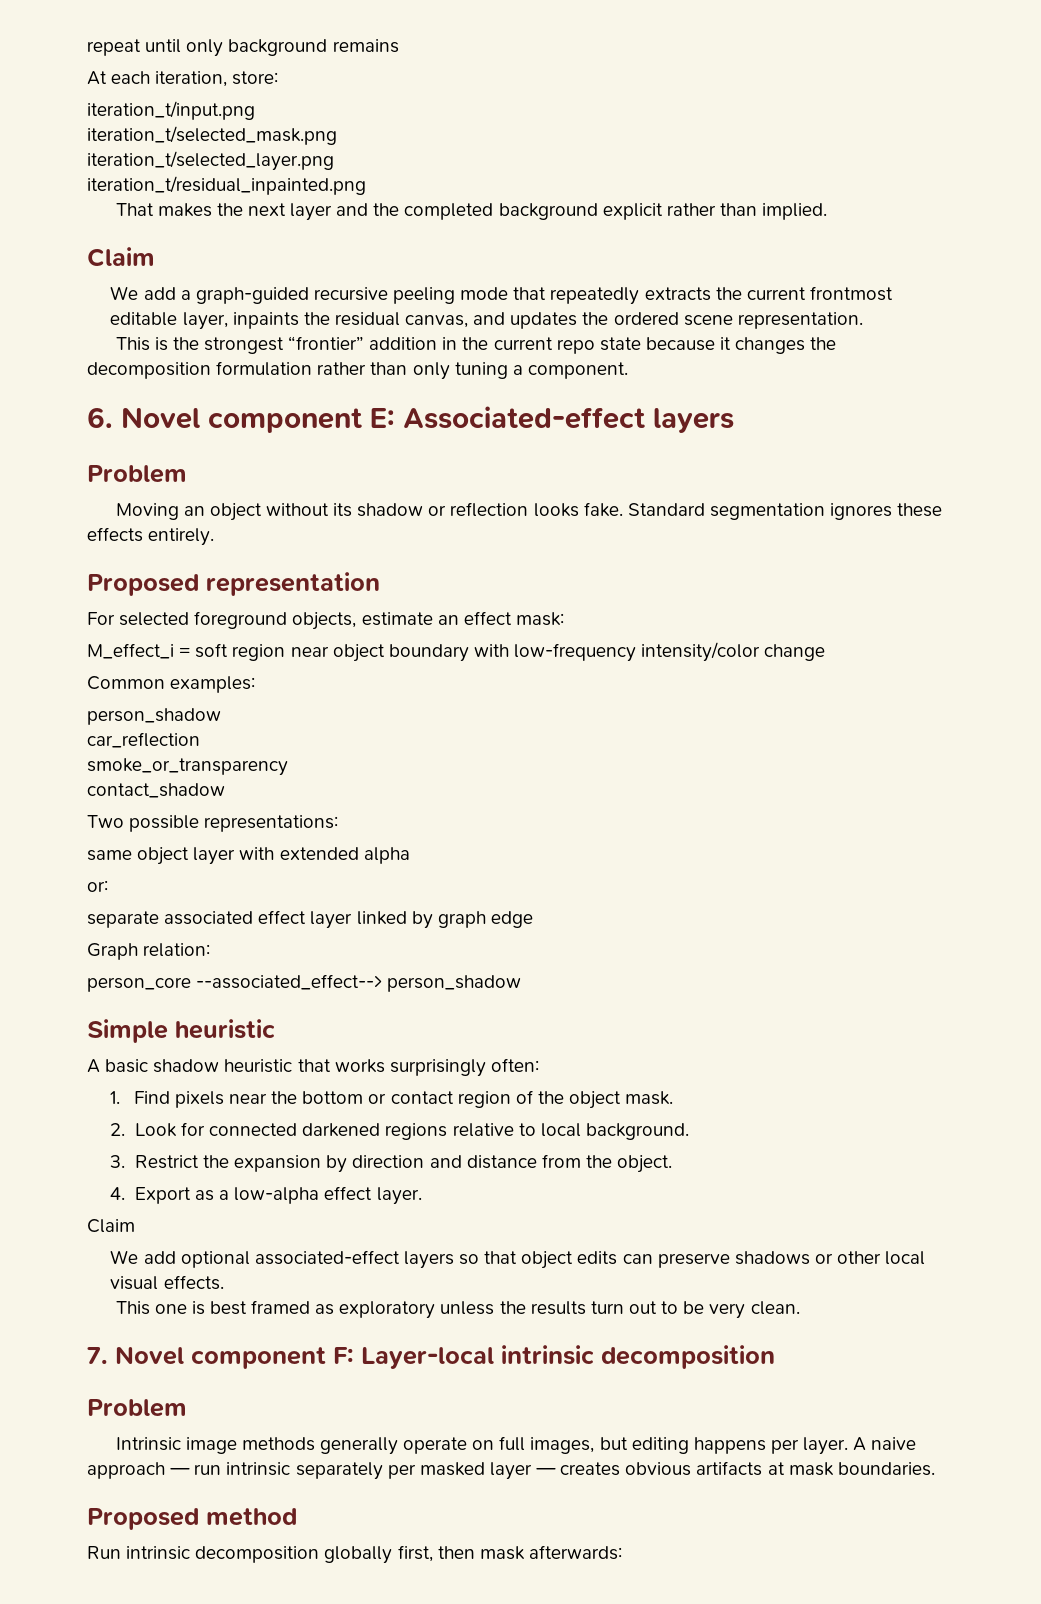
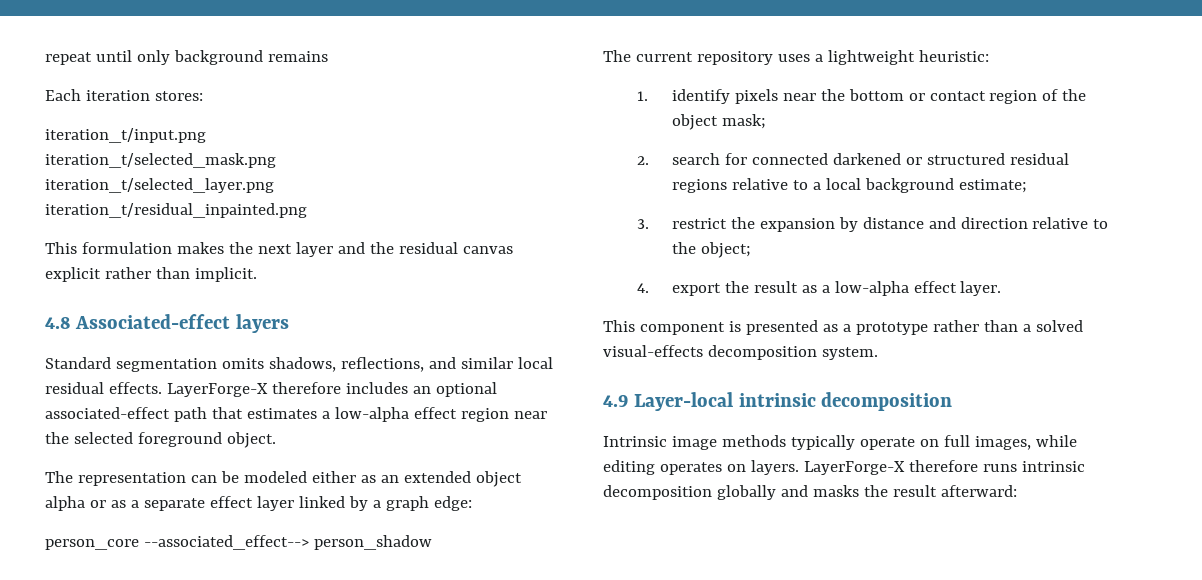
- At each iteration, store:
+ Each iteration stores:
- That makes the next layer and the completed background explicit rather than implied.
- Claim
- We add a graph-guided recursive peeling mode that repeatedly extracts the current frontmost editable layer, inpaints the residual canvas, and updates the ordered scene representation.
- This is the strongest “frontier” addition in the current repo state because it changes the decomposition formulation rather than only tuning a component.
- 6. Novel component E: Associated-effect layers
- Problem
- Moving an object without its shadow or reflection looks fake. Standard segmentation ignores these effects entirely.
- Proposed representation
- For selected foreground objects, estimate an effect mask:
- M_effect_i = soft region near object boundary with low-frequency intensity/color change
- Common examples:
- person_shadow
- car_reflection
- smoke_or_transparency
- contact_shadow
- Two possible representations:
- same object layer with extended alpha
- or:
- separate associated effect layer linked by graph edge
- Graph relation:
+ This formulation makes the next layer and the residual canvas explicit rather than implicit.
+ 4.8 Associated-effect layers
+ Standard segmentation omits shadows, reflections, and similar local residual effects. LayerForge-X therefore includes an optional associated-effect path that estimates a low-alpha effect region near the selected foreground object.
+ The representation can be modeled either as an extended object alpha or as a separate effect layer linked by a graph edge:
  person_core --associated_effect--> person_shadow
- Simple heuristic
- A basic shadow heuristic that works surprisingly often:
+ The current repository uses a lightweight heuristic:
- 1. Find pixels near the bottom or contact region of the object mask.
+ 1. identify pixels near the bottom or contact region of the object mask;
- 2. Look for connected darkened regions relative to local background.
+ 2. search for connected darkened or structured residual regions relative to a local background estimate;
- 3. Restrict the expansion by direction and distance from the object.
- 4. Export as a low-alpha effect layer.
- Claim
- We add optional associated-effect layers so that object edits can preserve shadows or other local visual effects.
- This one is best framed as exploratory unless the results turn out to be very clean.
- 7. Novel component F: Layer-local intrinsic decomposition
- Problem
+ 3. restrict the expansion by distance and direction relative to the object;
+ 4. export the result as a low-alpha effect layer.
+ This component is presented as a prototype rather than a solved visual-effects decomposition system.
+ 4.9 Layer-local intrinsic decomposition
- Intrinsic image methods generally operate on full images, but editing happens per layer. A naive approach — run intrinsic separately per masked layer — creates obvious artifacts at mask boundaries.
- Proposed method
- Run intrinsic decomposition globally first, then mask afterwards:
+ Intrinsic image methods typically operate on full images, while editing operates on layers. LayerForge-X therefore runs intrinsic decomposition globally and masks the result afterward:

